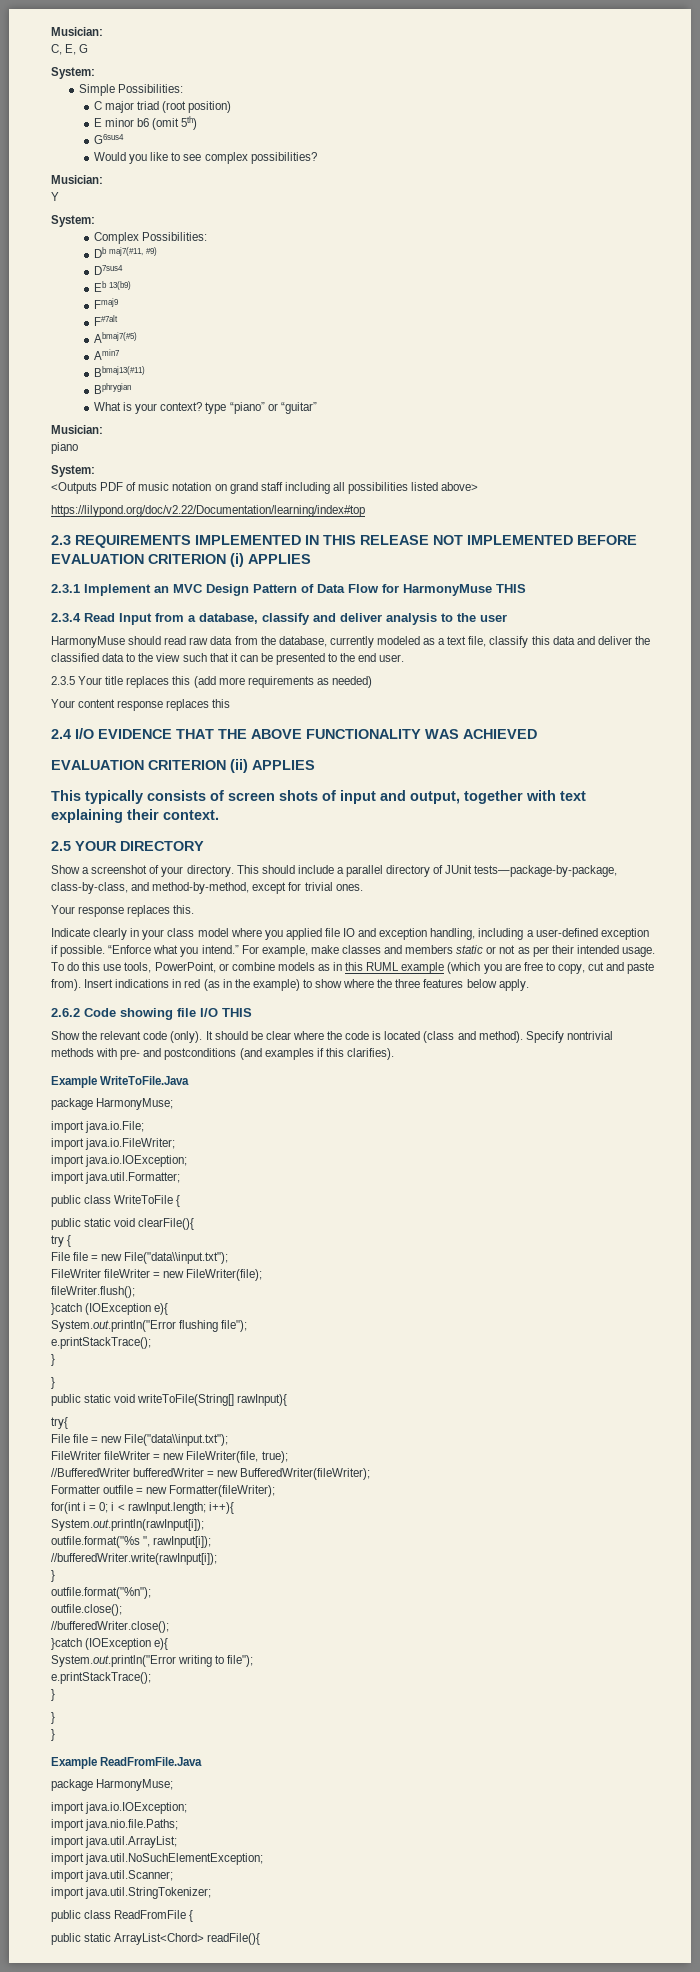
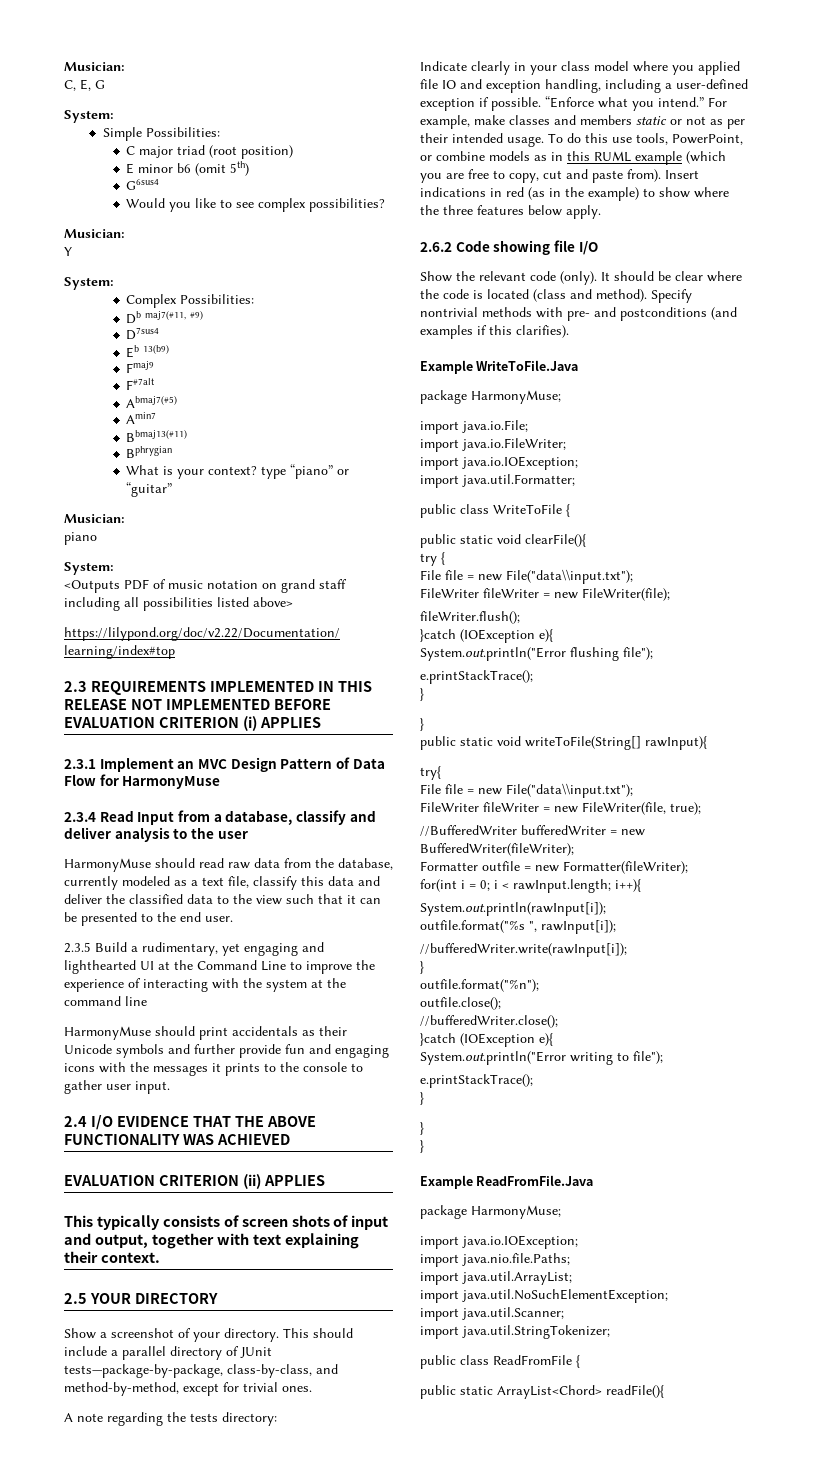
- 2.3.1 Implement an MVC Design Pattern of Data Flow for HarmonyMuse THIS
+ 2.3.1 Implement an MVC Design Pattern of Data Flow for HarmonyMuse
- 2.3.5 Your title replaces this (add more requirements as needed)
- Your content response replaces this
+ 2.3.5 Build a rudimentary, yet engaging and lighthearted UI at the Command Line to improve the experience of interacting with the system at the command line
+ HarmonyMuse should print accidentals as their Unicode symbols and further provide fun and engaging icons with the messages it prints to the console to gather user input.
- Your response replaces this.
+ A note regarding the tests directory:
- 2.6.2 Code showing file I/O THIS
+ 2.6.2 Code showing file I/O

